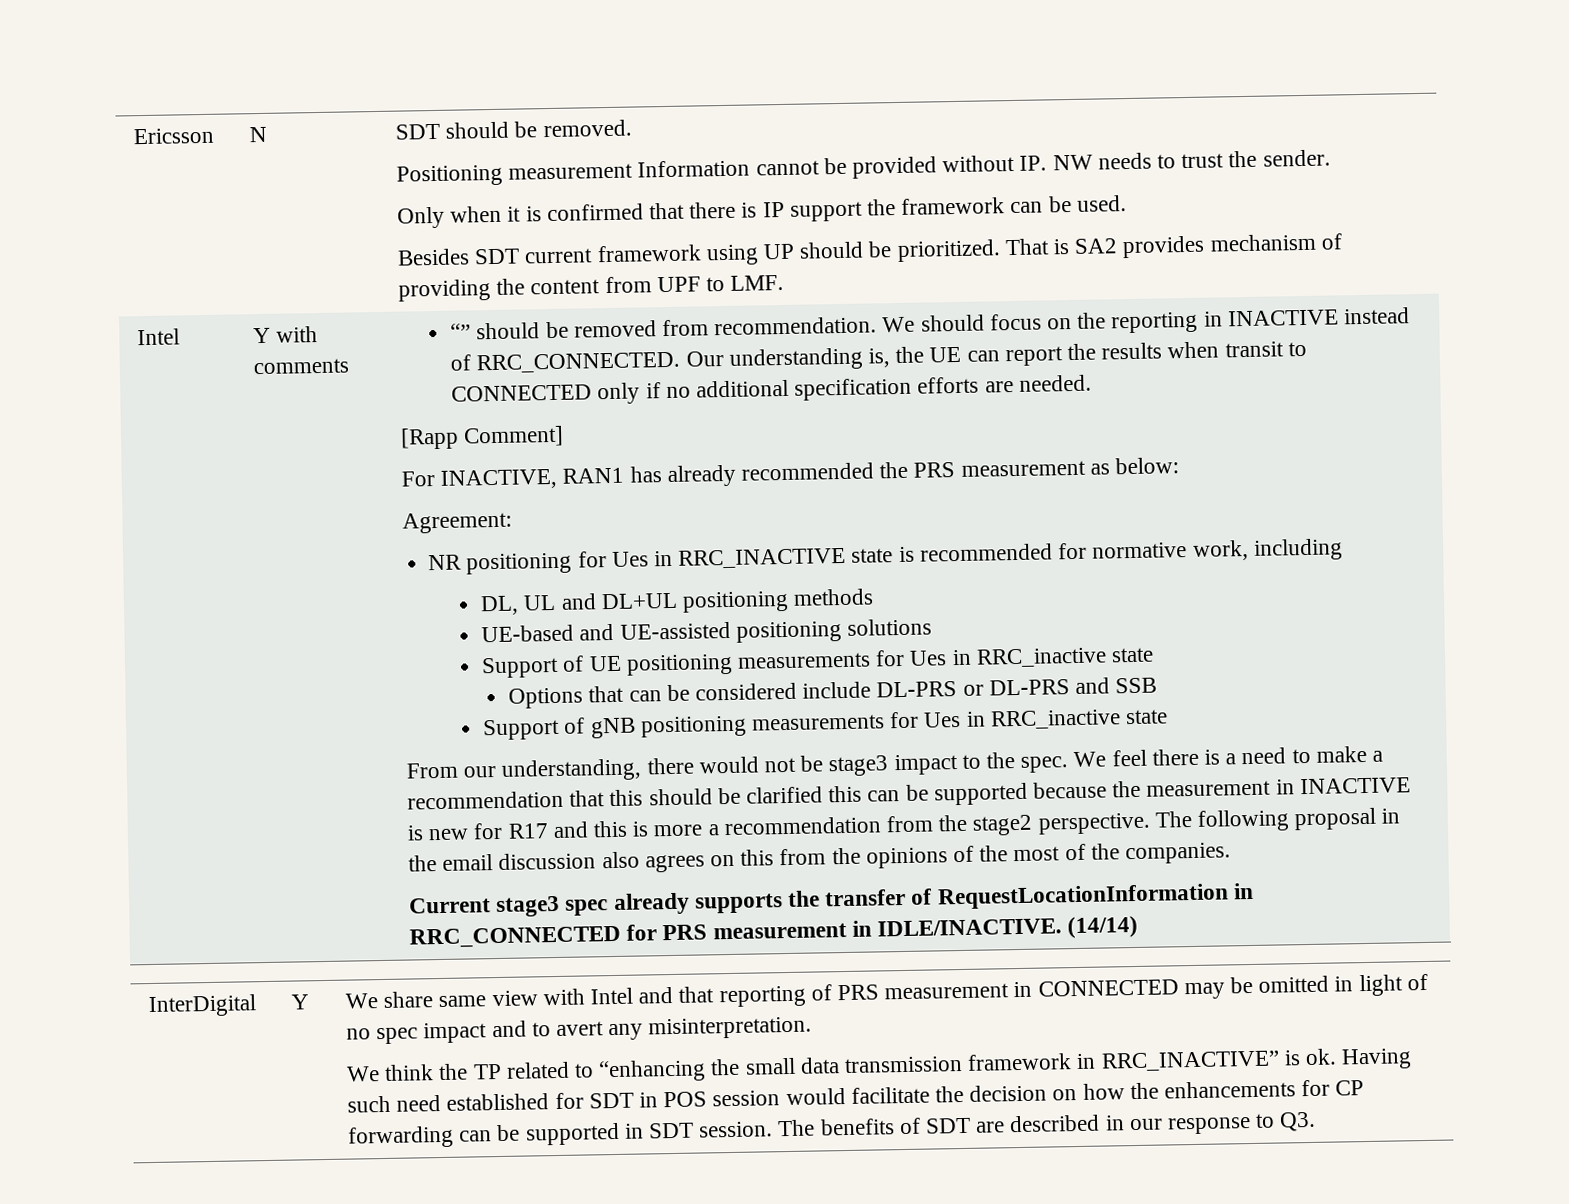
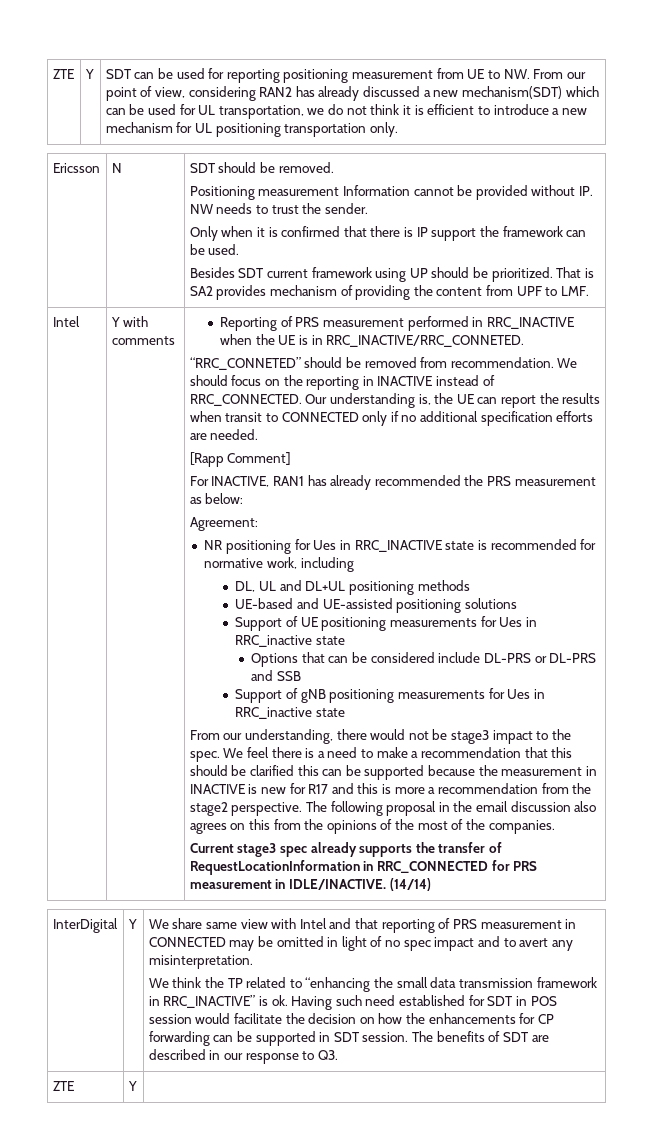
+ ZTE | Y | SDT can be used for reporting positioning measurement from UE to NW. From our point of view, considering RAN2 has already discussed a new mechanism(SDT) which can be used for UL transportation, we do not think it is efficient to introduce a new mechanism for UL positioning transportation only.
- “” should be removed from recommendation.
+ Reporting of PRS measurement performed in RRC_INACTIVE when the UE is in RRC_INACTIVE/RRC_CONNETED.
+ “RRC_CONNETED” should be removed from recommendation.
  The benefits of SDT are described in our response to Q3.
+ ZTE | Y |

